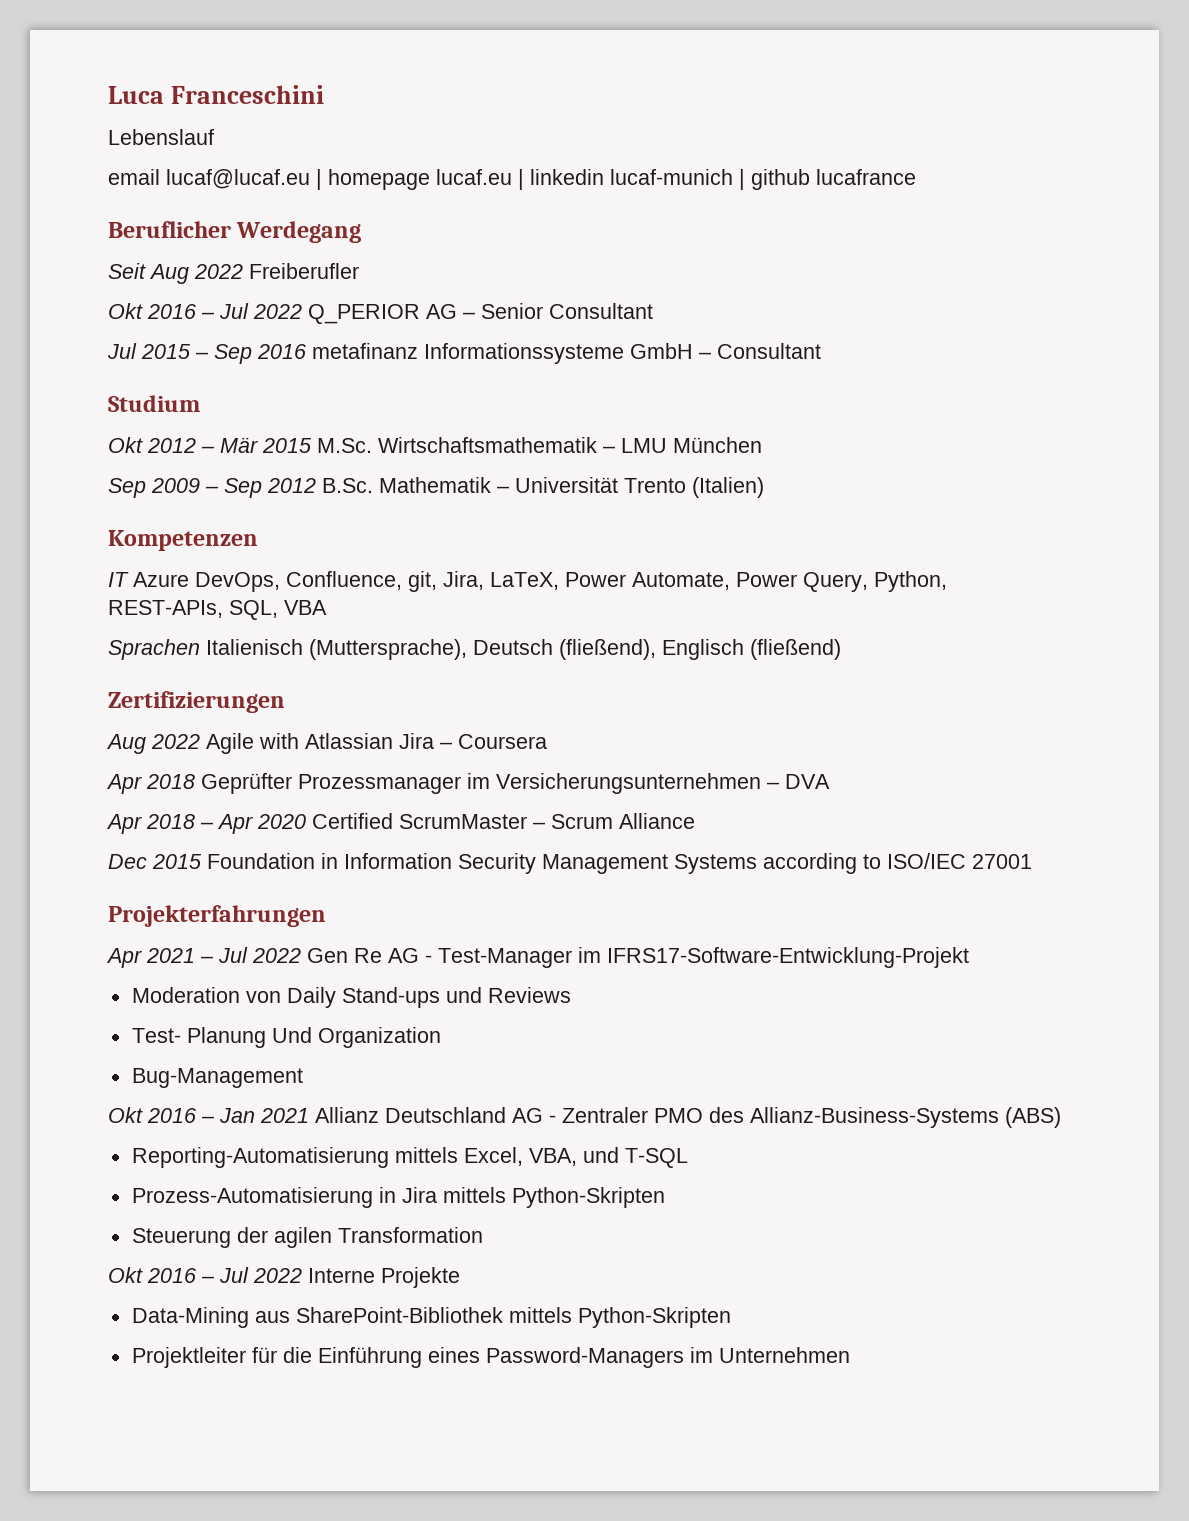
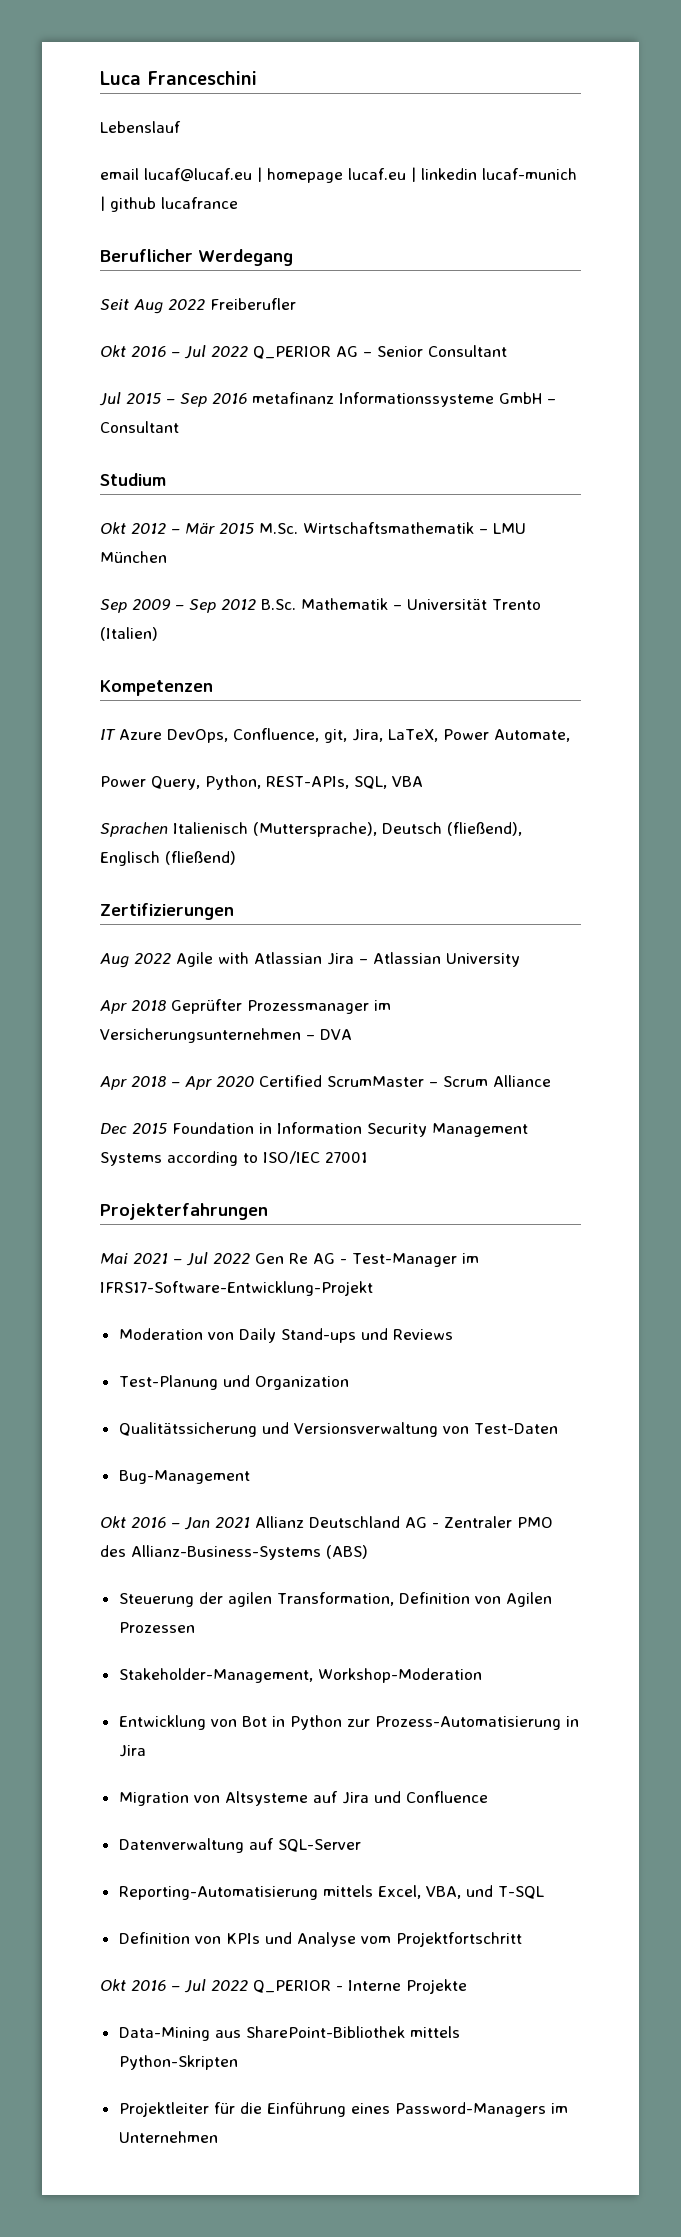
- IT Azure DevOps, Confluence, git, Jira, LaTeX, Power Automate, Power Query, Python, REST-APIs, SQL, VBA
+ IT Azure DevOps, Confluence, git, Jira, LaTeX, Power Automate,
+ Power Query, Python, REST-APIs, SQL, VBA
- Aug 2022 Agile with Atlassian Jira – Coursera
+ Aug 2022 Agile with Atlassian Jira – Atlassian University
- Apr 2021 – Jul 2022 Gen Re AG - Test-Manager im IFRS17-Software-Entwicklung-Projekt
+ Mai 2021 – Jul 2022 Gen Re AG - Test-Manager im IFRS17-Software-Entwicklung-Projekt
- Test- Planung Und Organization
+ Test-Planung und Organization
+ Qualitätssicherung und Versionsverwaltung von Test-Daten
+ Steuerung der agilen Transformation, Definition von Agilen Prozessen
+ Stakeholder-Management, Workshop-Moderation
+ Entwicklung von Bot in Python zur Prozess-Automatisierung in Jira
+ Migration von Altsysteme auf Jira und Confluence
+ Datenverwaltung auf SQL-Server
- Prozess-Automatisierung in Jira mittels Python-Skripten
- Steuerung der agilen Transformation
- Okt 2016 – Jul 2022 Interne Projekte
+ Definition von KPIs und Analyse vom Projektfortschritt
+ Okt 2016 – Jul 2022 Q_PERIOR - Interne Projekte

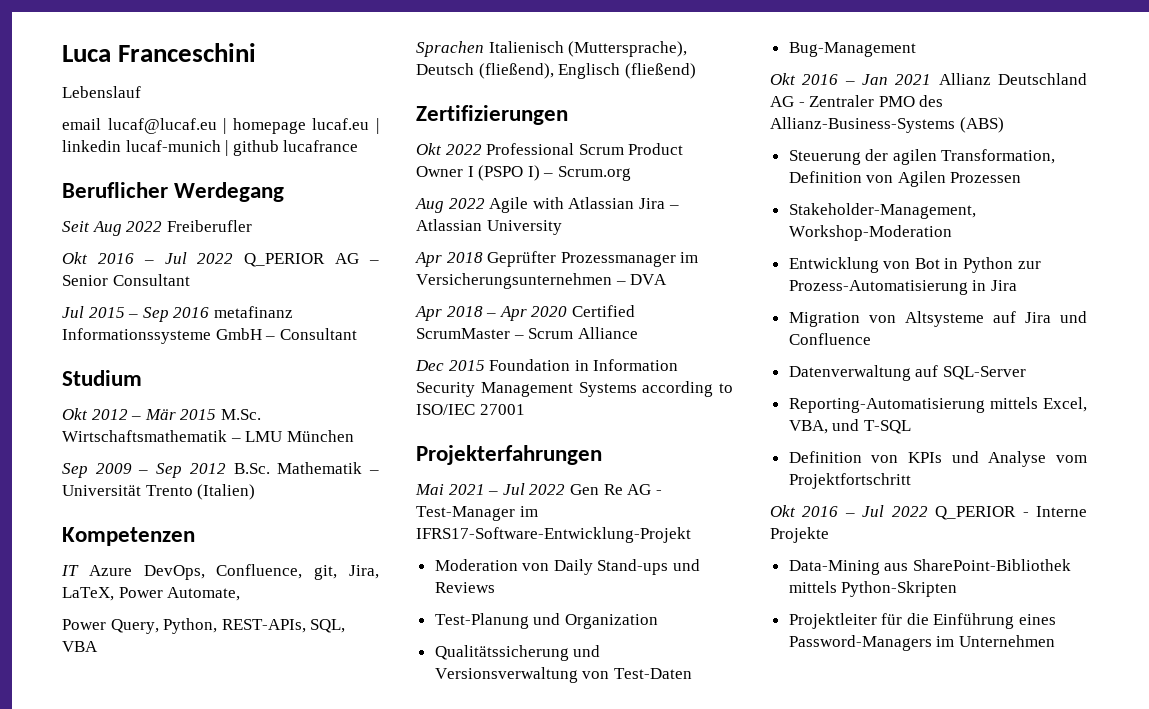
+ Okt 2022 Professional Scrum Product Owner I (PSPO I) – Scrum.org

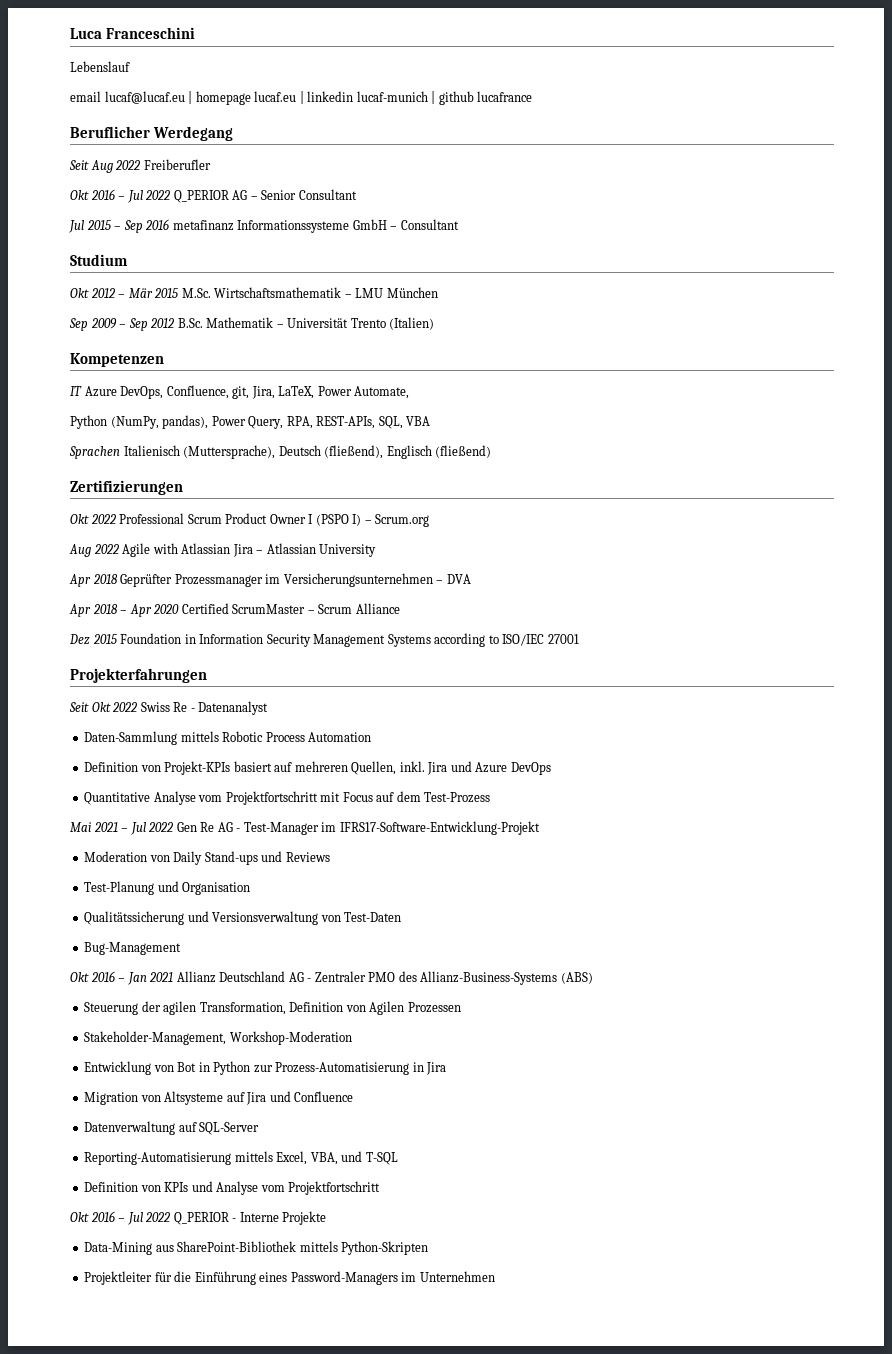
- Power Query, Python, REST-APIs, SQL, VBA
+ Python (NumPy, pandas), Power Query, RPA, REST-APIs, SQL, VBA
- Dec 2015 Foundation in Information Security Management Systems according to ISO/IEC 27001
+ Dez 2015 Foundation in Information Security Management Systems according to ISO/IEC 27001
+ Seit Okt 2022 Swiss Re - Datenanalyst
+ Daten-Sammlung mittels Robotic Process Automation
+ Definition von Projekt-KPIs basiert auf mehreren Quellen, inkl. Jira und Azure DevOps
+ Quantitative Analyse vom Projektfortschritt mit Focus auf dem Test-Prozess
- Test-Planung und Organization
+ Test-Planung und Organisation

